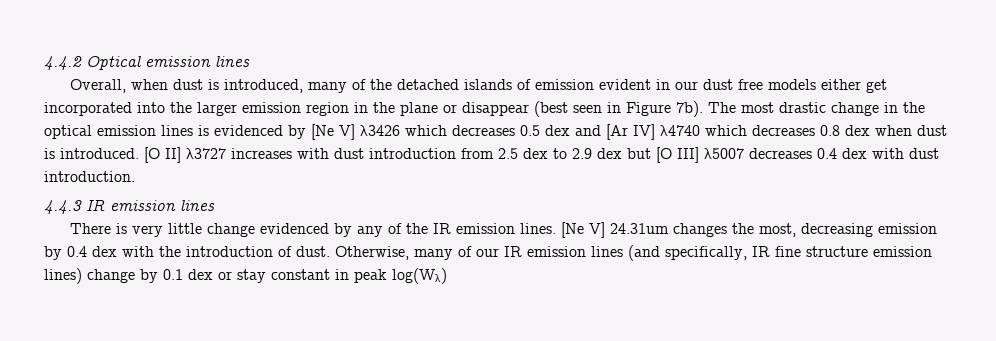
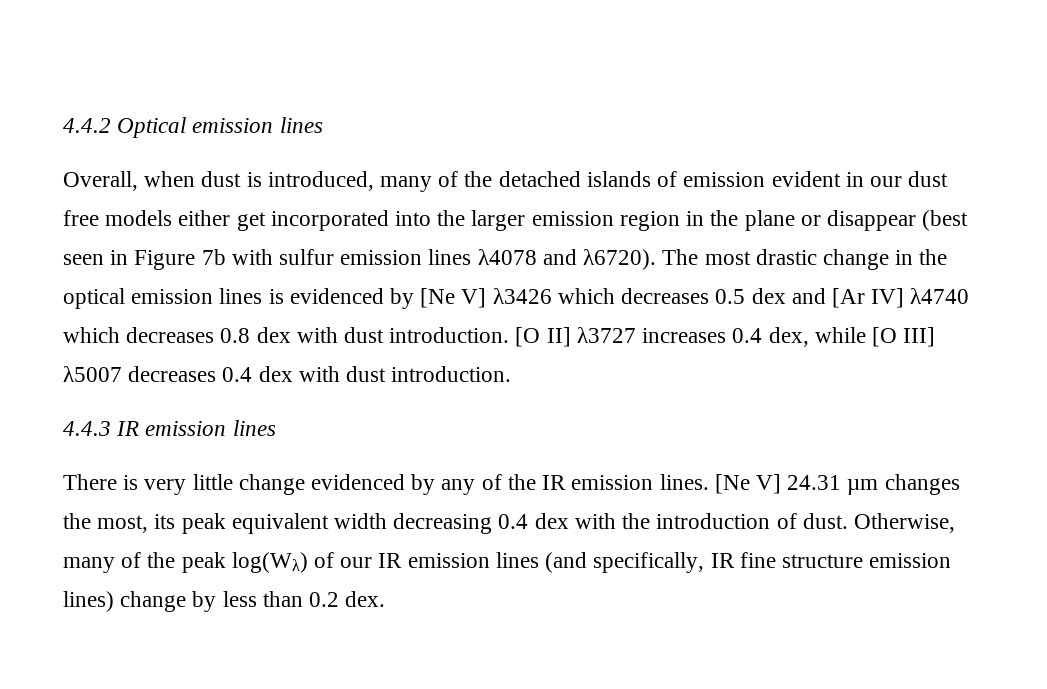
- Overall, when dust is introduced, many of the detached islands of emission evident in our dust free models either get incorporated into the larger emission region in the plane or disappear (best seen in Figure 7b).
+ Overall, when dust is introduced, many of the detached islands of emission evident in our dust free models either get incorporated into the larger emission region in the plane or disappear (best seen in Figure 7b with sulfur emission lines λ4078 and λ6720).
- The most drastic change in the optical emission lines is evidenced by [Ne V] λ3426 which decreases 0.5 dex and [Ar IV] λ4740 which decreases 0.8 dex when dust is introduced. [O II] λ3727 increases with dust introduction from 2.5 dex to 2.9 dex but [O III] λ5007 decreases 0.4 dex with dust introduction.
+ The most drastic change in the optical emission lines is evidenced by [Ne V] λ3426 which decreases 0.5 dex and [Ar IV] λ4740 which decreases 0.8 dex with dust introduction. [O II] λ3727 increases 0.4 dex, while [O III] λ5007 decreases 0.4 dex with dust introduction.
- [Ne V] 24.31um changes the most, decreasing emission by 0.4 dex with the introduction of dust.
+ [Ne V] 24.31 µm changes the most, its peak equivalent width decreasing 0.4 dex with the introduction of dust.
- Otherwise, many of our IR emission lines (and specifically, IR fine structure emission lines) change by 0.1 dex or stay constant in peak log(Wλ)
+ Otherwise, many of the peak log(Wλ) of our IR emission lines (and specifically, IR fine structure emission lines) change by less than 0.2 dex.

